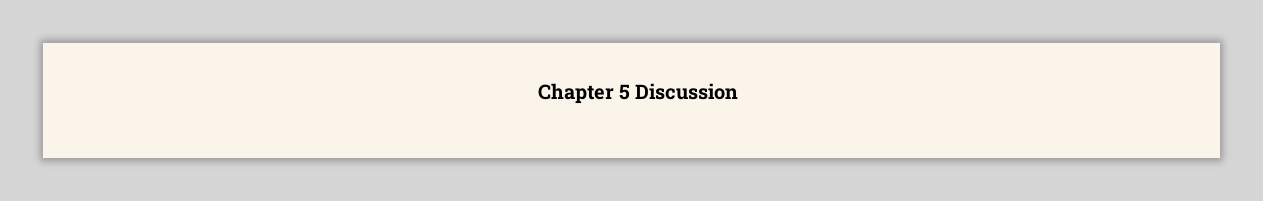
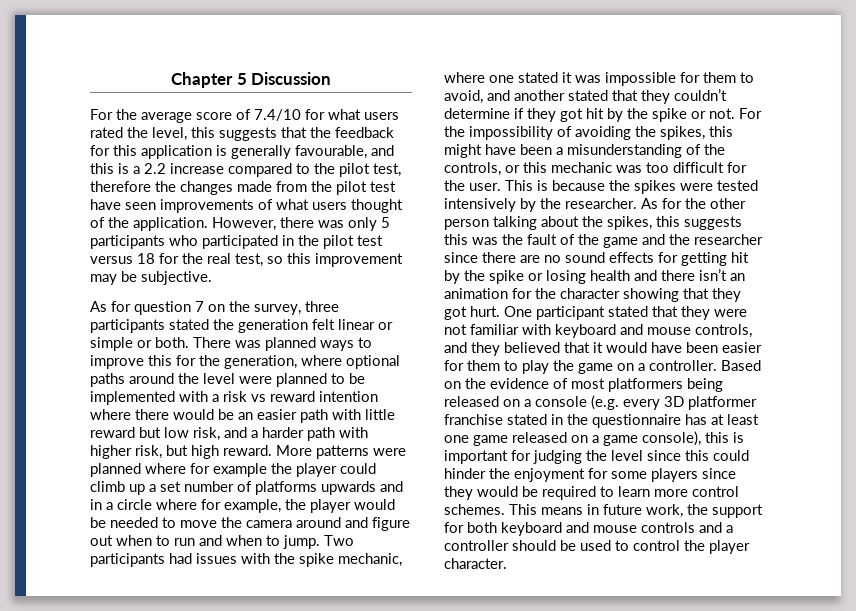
+ For the average score of 7.4/10 for what users rated the level, this suggests that the feedback for this application is generally favourable, and this is a 2.2 increase compared to the pilot test, therefore the changes made from the pilot test have seen improvements of what users thought of the application. However, there was only 5 participants who participated in the pilot test versus 18 for the real test, so this improvement may be subjective.
+ As for question 7 on the survey, three participants stated the generation felt linear or simple or both. There was planned ways to improve this for the generation, where optional paths around the level were planned to be implemented with a risk vs reward intention where there would be an easier path with little reward but low risk, and a harder path with higher risk, but high reward. More patterns were planned where for example the player could climb up a set number of platforms upwards and in a circle where for example, the player would be needed to move the camera around and figure out when to run and when to jump. Two participants had issues with the spike mechanic, where one stated it was impossible for them to avoid, and another stated that they couldn’t determine if they got hit by the spike or not. For the impossibility of avoiding the spikes, this might have been a misunderstanding of the controls, or this mechanic was too difficult for the user. This is because the spikes were tested intensively by the researcher. As for the other person talking about the spikes, this suggests this was the fault of the game and the researcher since there are no sound effects for getting hit by the spike or losing health and there isn’t an animation for the character showing that they got hurt. One participant stated that they were not familiar with keyboard and mouse controls, and they believed that it would have been easier for them to play the game on a controller. Based on the evidence of most platformers being released on a console (e.g. every 3D platformer franchise stated in the questionnaire has at least one game released on a game console), this is important for judging the level since this could hinder the enjoyment for some players since they would be required to learn more control schemes. This means in future work, the support for both keyboard and mouse controls and a controller should be used to control the player character.

